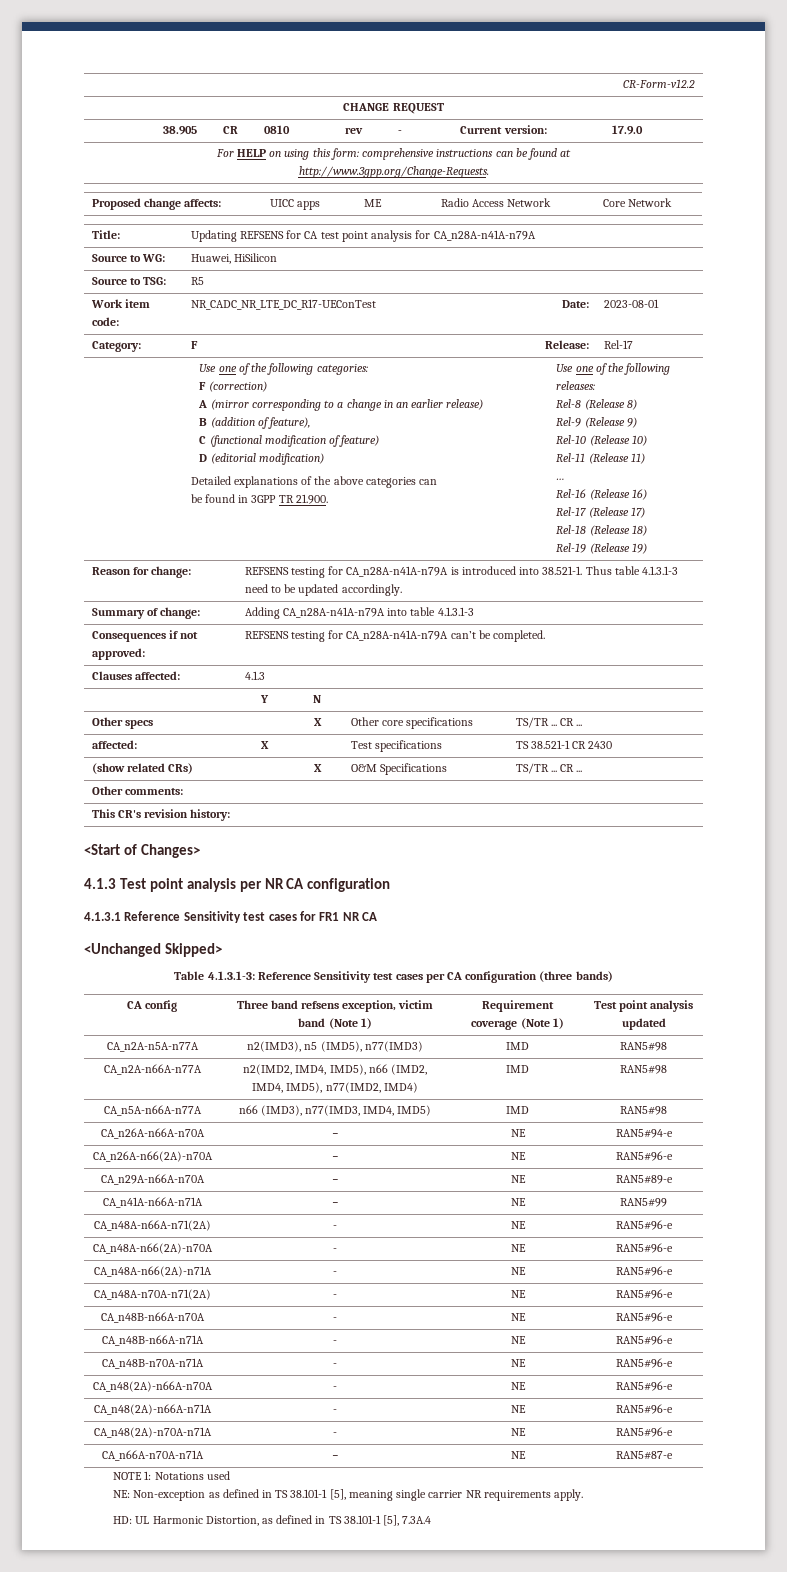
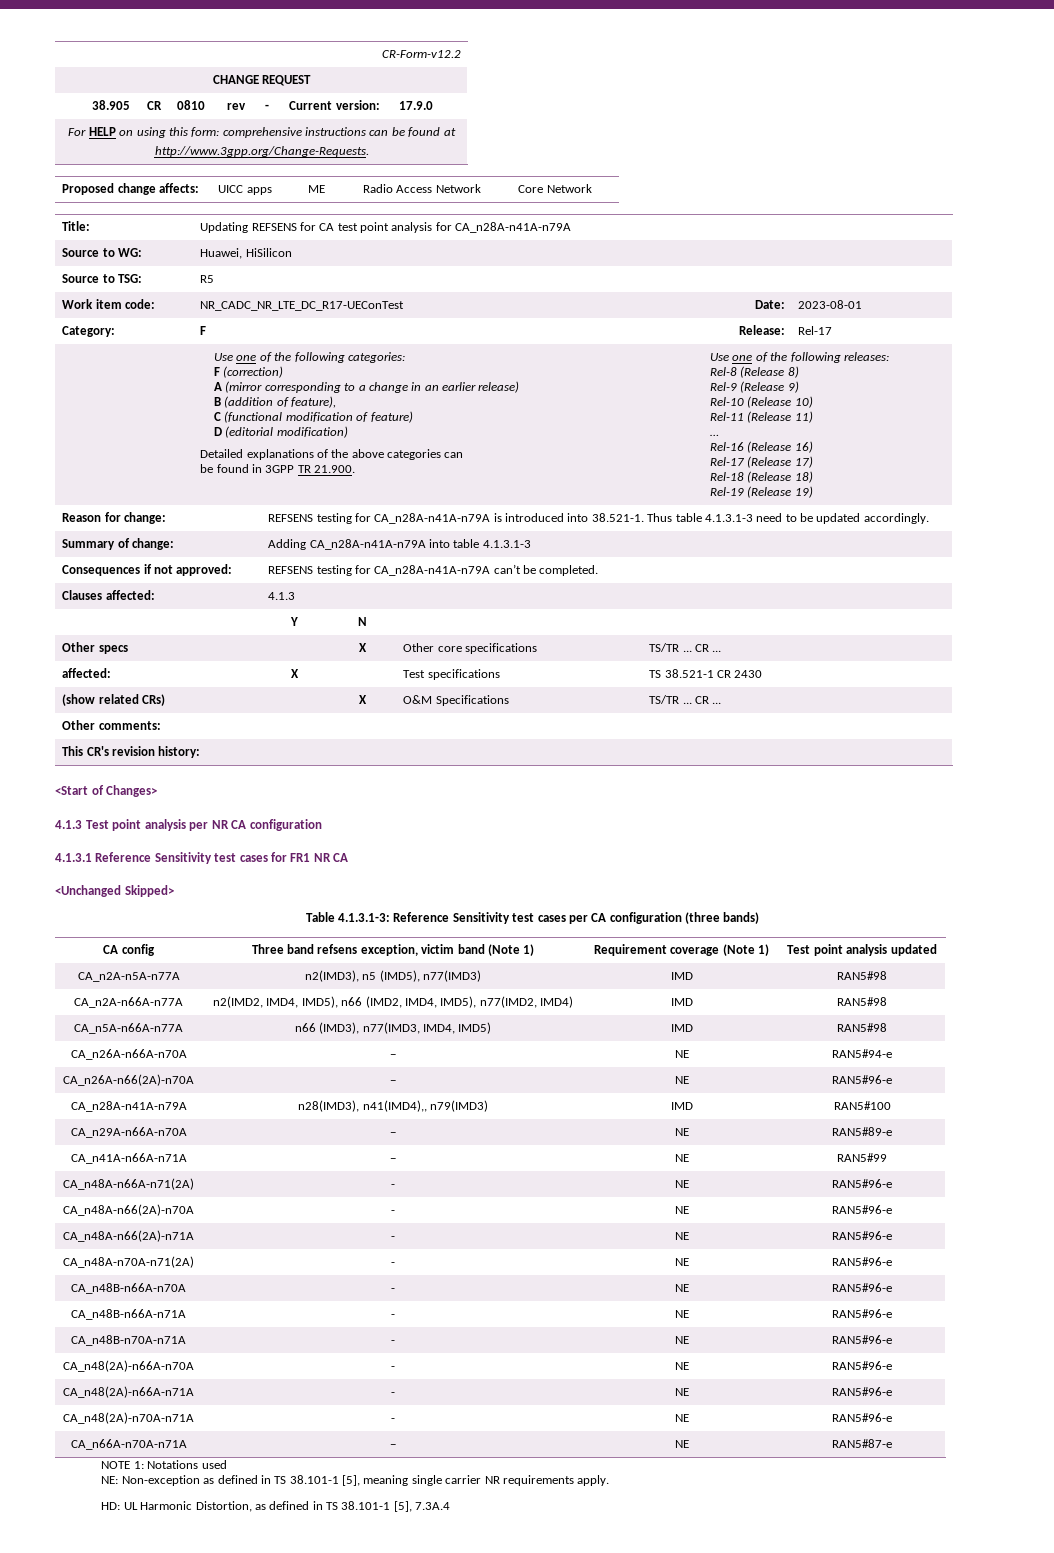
+ CA_n28A-n41A-n79A | n28(IMD3), n41(IMD4),, n79(IMD3) | IMD | RAN5#100

